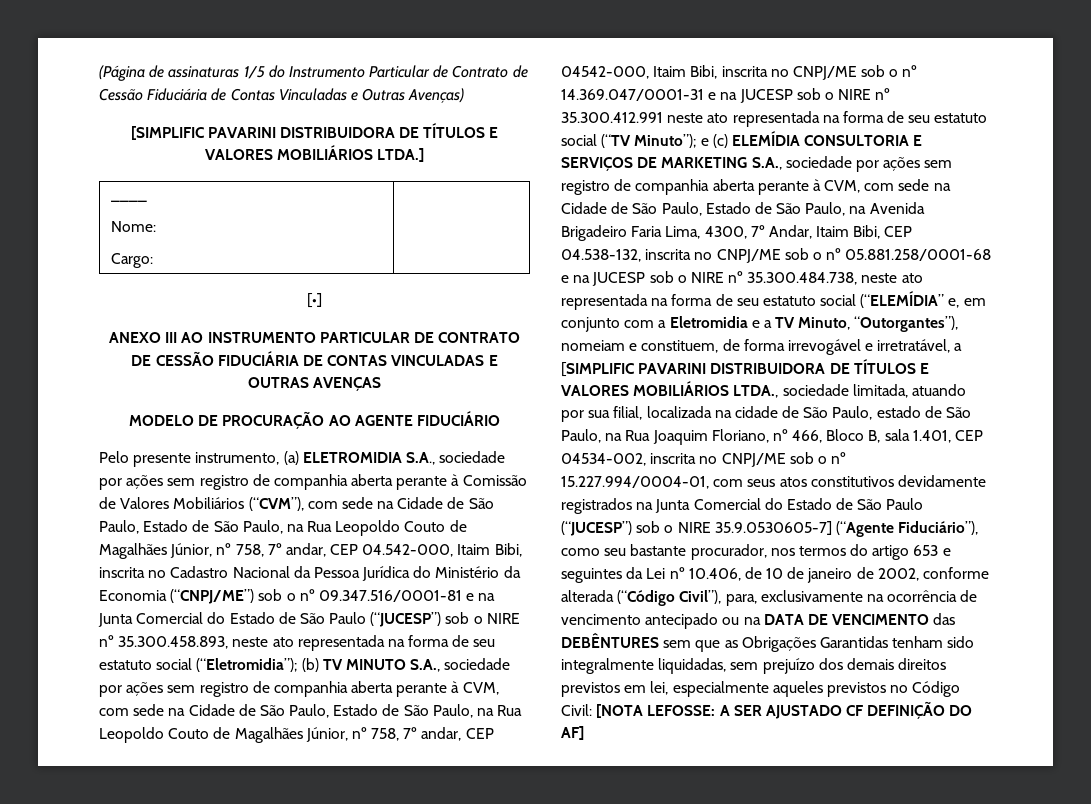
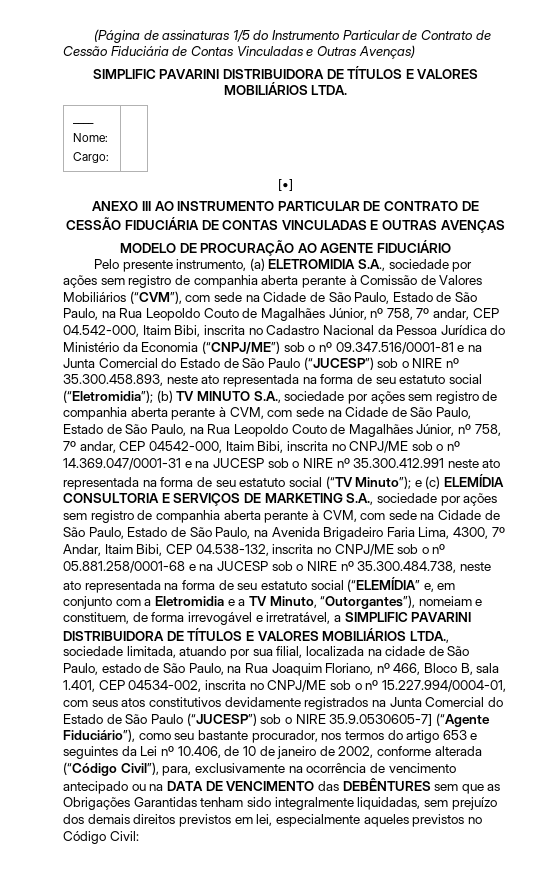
- [SIMPLIFIC PAVARINI DISTRIBUIDORA DE TÍTULOS E VALORES MOBILIÁRIOS LTDA.]
+ SIMPLIFIC PAVARINI DISTRIBUIDORA DE TÍTULOS E VALORES MOBILIÁRIOS LTDA.
- e (c) ELEMÍDIA CONSULTORIA E SERVIÇOS DE MARKETING S.A., sociedade por ações sem registro de companhia aberta perante à CVM, com sede na Cidade de São Paulo, Estado de São Paulo, na Avenida Brigadeiro Faria Lima, 4300, 7º Andar, Itaim Bibi, CEP 04.538-132, inscrita no CNPJ/ME sob o nº 05.881.258/0001-68 e na JUCESP sob o NIRE nº 35.300.484.738, neste ato representada na forma de seu estatuto social (“ELEMÍDIA” e, em conjunto com a Eletromidia e a TV Minuto, “Outorgantes”), nomeiam e constituem, de forma irrevogável e irretratável, a [SIMPLIFIC PAVARINI DISTRIBUIDORA DE TÍTULOS E VALORES MOBILIÁRIOS LTDA., sociedade limitada, atuando por sua filial, localizada na cidade de São Paulo, estado de São Paulo, na Rua Joaquim Floriano, nº 466, Bloco B, sala 1.401, CEP 04534-002, inscrita no CNPJ/ME sob o nº 15.227.994/0004-01, com seus atos constitutivos devidamente registrados na Junta Comercial do Estado de São Paulo (“JUCESP”) sob o NIRE 35.9.0530605-7] (“Agente Fiduciário”), como seu bastante procurador, nos termos do artigo 653 e seguintes da Lei nº 10.406, de 10 de janeiro de 2002, conforme alterada (“Código Civil”), para, exclusivamente na ocorrência de vencimento antecipado ou na DATA DE VENCIMENTO das DEBÊNTURES sem que as Obrigações Garantidas tenham sido integralmente liquidadas, sem prejuízo dos demais direitos previstos em lei, especialmente aqueles previstos no Código Civil: [NOTA LEFOSSE: A SER AJUSTADO CF DEFINIÇÃO DO AF]
+ e (c) ELEMÍDIA CONSULTORIA E SERVIÇOS DE MARKETING S.A., sociedade por ações sem registro de companhia aberta perante à CVM, com sede na Cidade de São Paulo, Estado de São Paulo, na Avenida Brigadeiro Faria Lima, 4300, 7º Andar, Itaim Bibi, CEP 04.538-132, inscrita no CNPJ/ME sob o nº 05.881.258/0001-68 e na JUCESP sob o NIRE nº 35.300.484.738, neste ato representada na forma de seu estatuto social (“ELEMÍDIA” e, em conjunto com a Eletromidia e a TV Minuto, “Outorgantes”), nomeiam e constituem, de forma irrevogável e irretratável, a SIMPLIFIC PAVARINI DISTRIBUIDORA DE TÍTULOS E VALORES MOBILIÁRIOS LTDA., sociedade limitada, atuando por sua filial, localizada na cidade de São Paulo, estado de São Paulo, na Rua Joaquim Floriano, nº 466, Bloco B, sala 1.401, CEP 04534-002, inscrita no CNPJ/ME sob o nº 15.227.994/0004-01, com seus atos constitutivos devidamente registrados na Junta Comercial do Estado de São Paulo (“JUCESP”) sob o NIRE 35.9.0530605-7] (“Agente Fiduciário”), como seu bastante procurador, nos termos do artigo 653 e seguintes da Lei nº 10.406, de 10 de janeiro de 2002, conforme alterada (“Código Civil”), para, exclusivamente na ocorrência de vencimento antecipado ou na DATA DE VENCIMENTO das DEBÊNTURES sem que as Obrigações Garantidas tenham sido integralmente liquidadas, sem prejuízo dos demais direitos previstos em lei, especialmente aqueles previstos no Código Civil:

